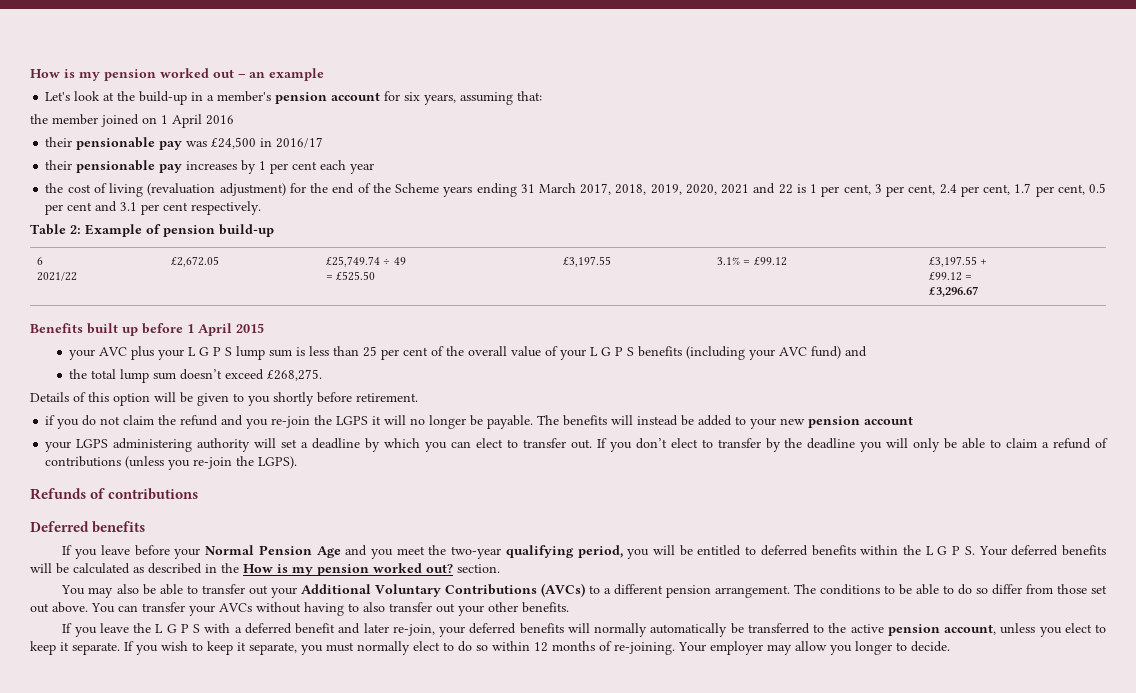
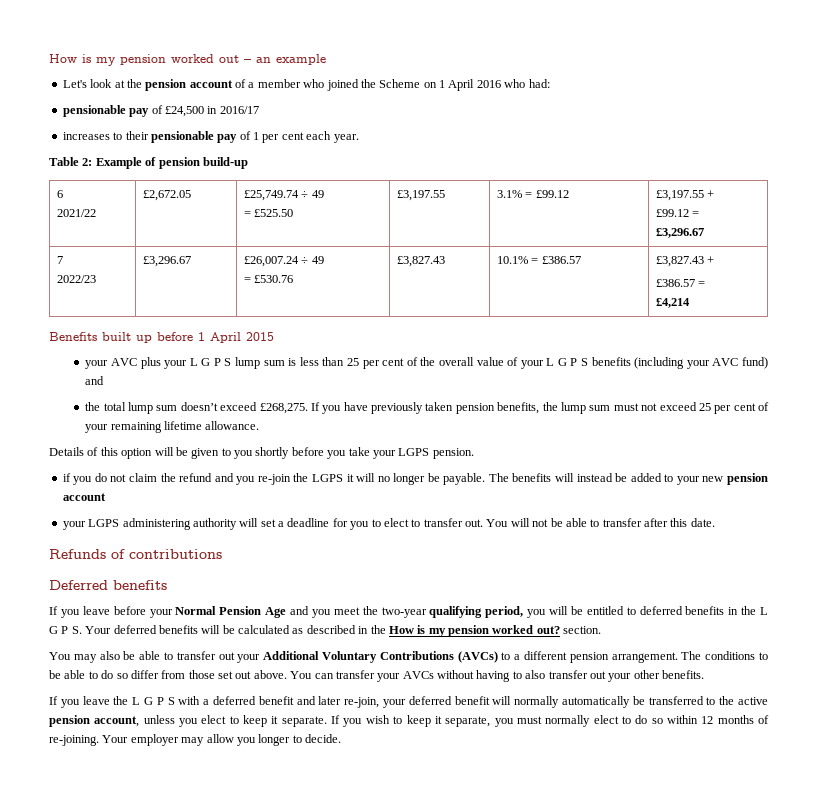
- Let's look at the build-up in a member's pension account for six years, assuming that:
- the member joined on 1 April 2016
- their pensionable pay was £24,500 in 2016/17
+ Let's look at the pension account of a member who joined the Scheme on 1 April 2016 who had:
+ pensionable pay of £24,500 in 2016/17
- their pensionable pay increases by 1 per cent each year
- the cost of living (revaluation adjustment) for the end of the Scheme years ending 31 March 2017, 2018, 2019, 2020, 2021 and 22 is 1 per cent, 3 per cent, 2.4 per cent, 1.7 per cent, 0.5 per cent and 3.1 per cent respectively.
+ increases to their pensionable pay of 1 per cent each year.
+ 7
+ 2022/23 | £3,296.67 | £26,007.24 ÷ 49
+ = £530.76 | £3,827.43 | 10.1% = £386.57 | £3,827.43 +
+ £386.57 =
+ £4,214
+ If you have previously taken pension benefits, the lump sum must not exceed 25 per cent of your remaining lifetime allowance.
- Details of this option will be given to you shortly before retirement.
+ Details of this option will be given to you shortly before you take your LGPS pension.
- your LGPS administering authority will set a deadline by which you can elect to transfer out. If you don’t elect to transfer by the deadline you will only be able to claim a refund of contributions (unless you re-join the LGPS).
+ your LGPS administering authority will set a deadline for you to elect to transfer out. You will not be able to transfer after this date.
- If you leave before your Normal Pension Age and you meet the two-year qualifying period, you will be entitled to deferred benefits within the L G P S. Your deferred benefits will be calculated as described in the How is my pension worked out? section.
+ If you leave before your Normal Pension Age and you meet the two-year qualifying period, you will be entitled to deferred benefits in the L G P S. Your deferred benefits will be calculated as described in the How is my pension worked out? section.
- If you leave the L G P S with a deferred benefit and later re-join, your deferred benefits will normally automatically be transferred to the active pension account, unless you elect to keep it separate.
+ If you leave the L G P S with a deferred benefit and later re-join, your deferred benefit will normally automatically be transferred to the active pension account, unless you elect to keep it separate.

